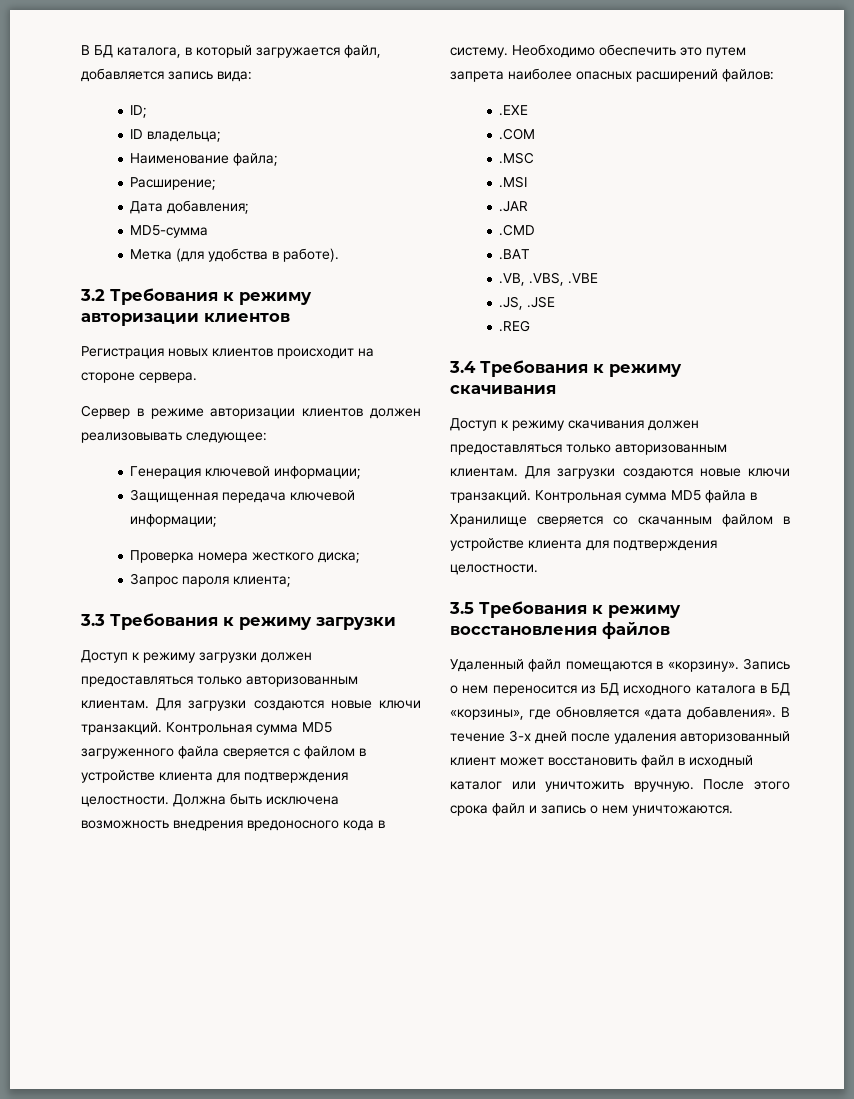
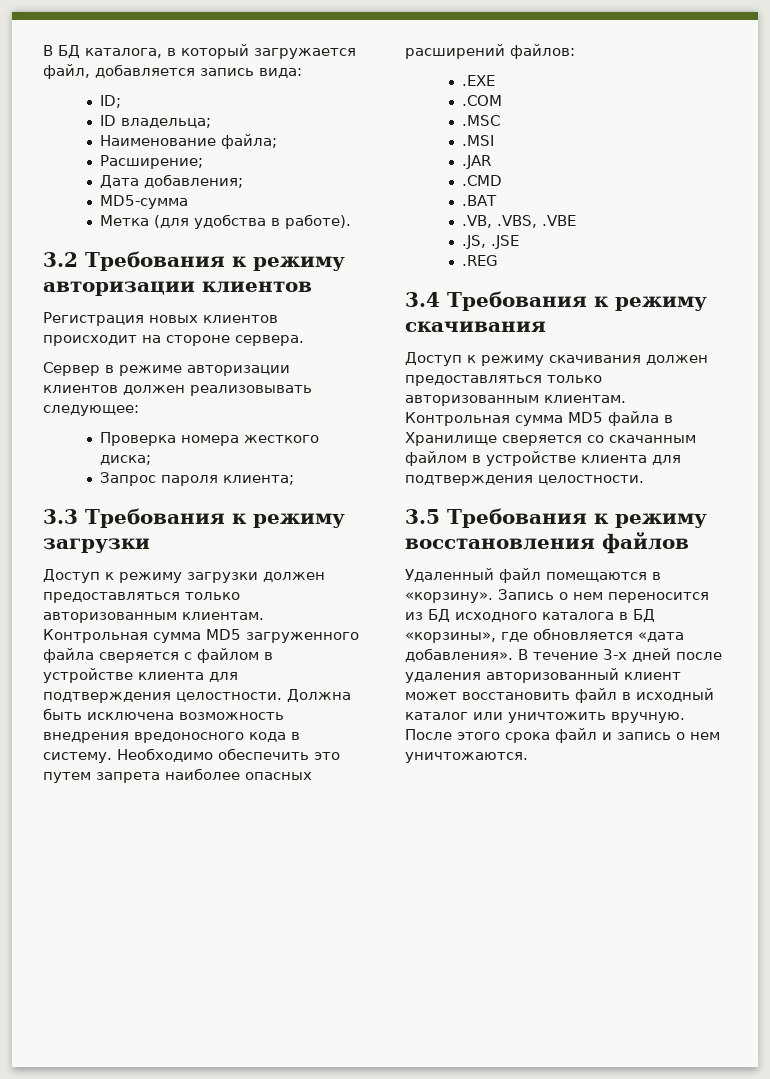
- Генерация ключевой информации;
- Защищенная передача ключевой информации;
- Доступ к режиму загрузки должен предоставляться только авторизованным клиентам. Для загрузки создаются новые ключи транзакций.
+ Доступ к режиму загрузки должен предоставляться только авторизованным клиентам.
- Доступ к режиму скачивания должен предоставляться только авторизованным клиентам. Для загрузки создаются новые ключи транзакций.
+ Доступ к режиму скачивания должен предоставляться только авторизованным клиентам.

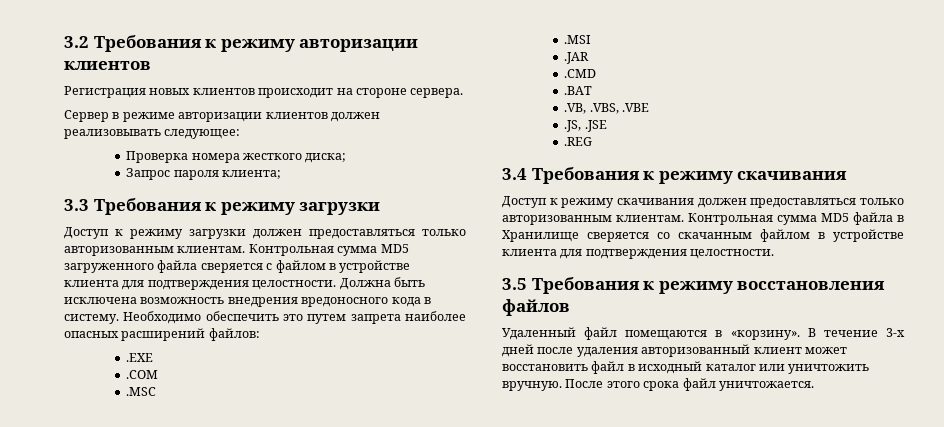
- В БД каталога, в который загружается файл, добавляется запись вида:
- ID;
- ID владельца;
- Наименование файла;
- Расширение;
- Дата добавления;
- MD5-сумма
- Метка (для удобства в работе).
- Запись о нем переносится из БД исходного каталога в БД «корзины», где обновляется «дата добавления».
- После этого срока файл и запись о нем уничтожаются.
+ После этого срока файл уничтожается.

